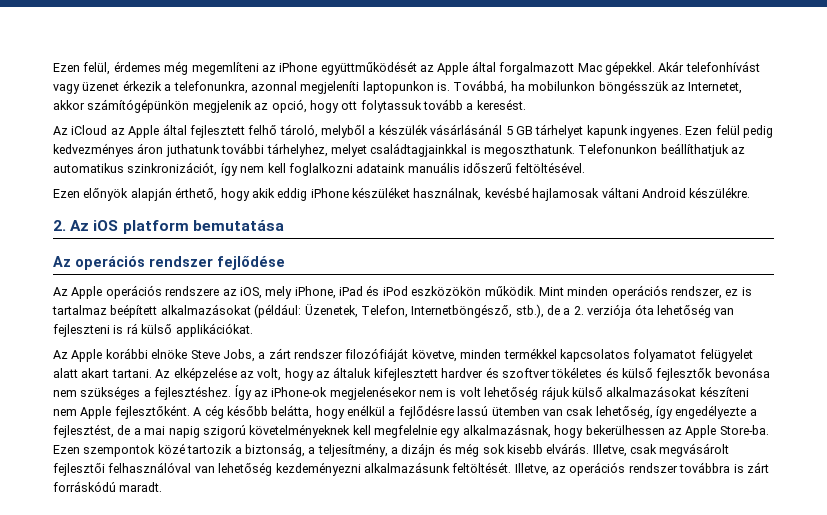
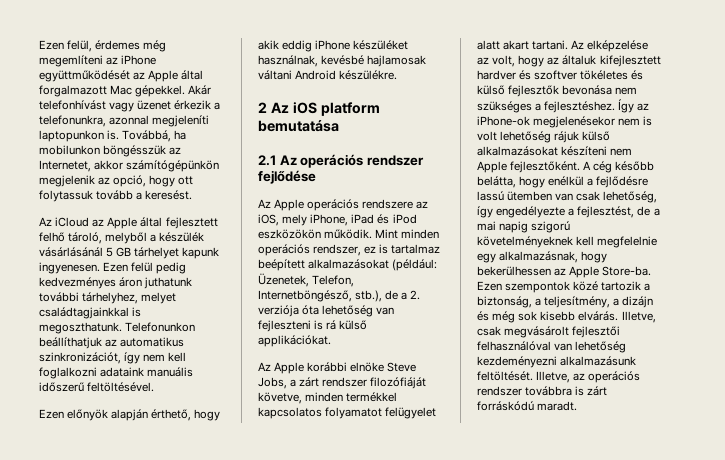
- Az iCloud az Apple által fejlesztett felhő tároló, melyből a készülék vásárlásánál 5 GB tárhelyet kapunk ingyenes.
+ Az iCloud az Apple által fejlesztett felhő tároló, melyből a készülék vásárlásánál 5 GB tárhelyet kapunk ingyenesen.
- 2. Az iOS platform bemutatása
+ 2 Az iOS platform bemutatása
- Az operációs rendszer fejlődése
+ 2.1 Az operációs rendszer fejlődése

